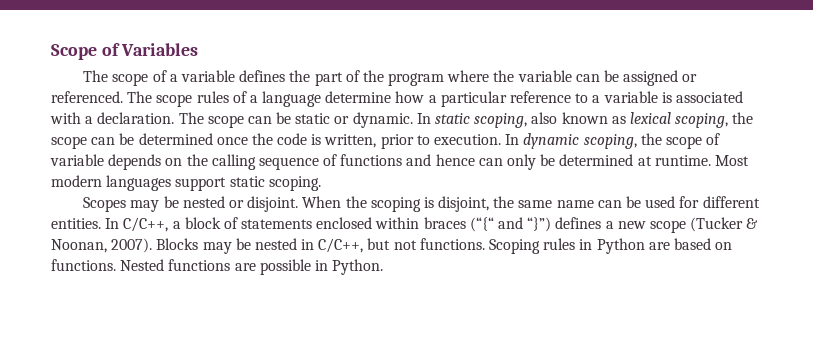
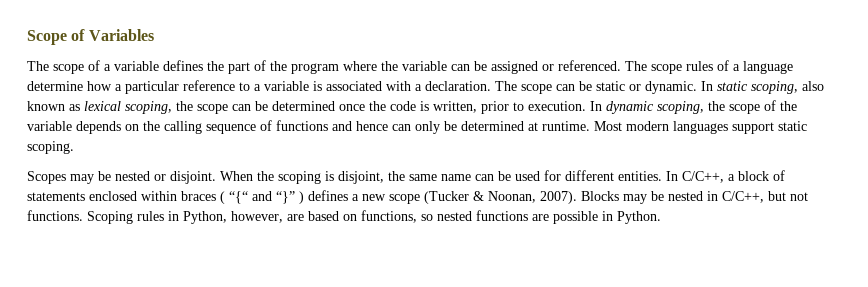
- In dynamic scoping, the scope of variable depends on the calling sequence of functions and hence can only be determined at runtime.
+ In dynamic scoping, the scope of the variable depends on the calling sequence of functions and hence can only be determined at runtime.
- In C/C++, a block of statements enclosed within braces (“{“ and “}”) defines a new scope (Tucker & Noonan, 2007).
+ In C/C++, a block of statements enclosed within braces ( “{“ and “}” ) defines a new scope (Tucker & Noonan, 2007).
- Scoping rules in Python are based on functions. Nested functions are possible in Python.
+ Scoping rules in Python, however, are based on functions, so nested functions are possible in Python.

